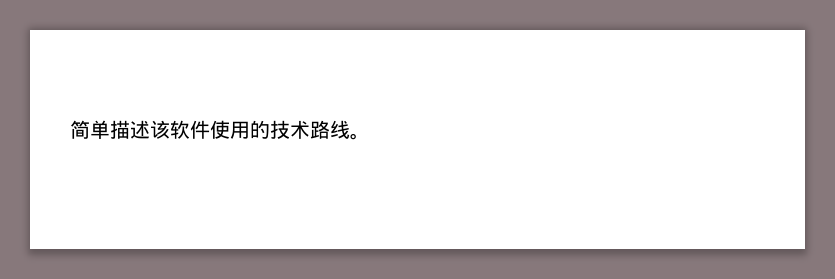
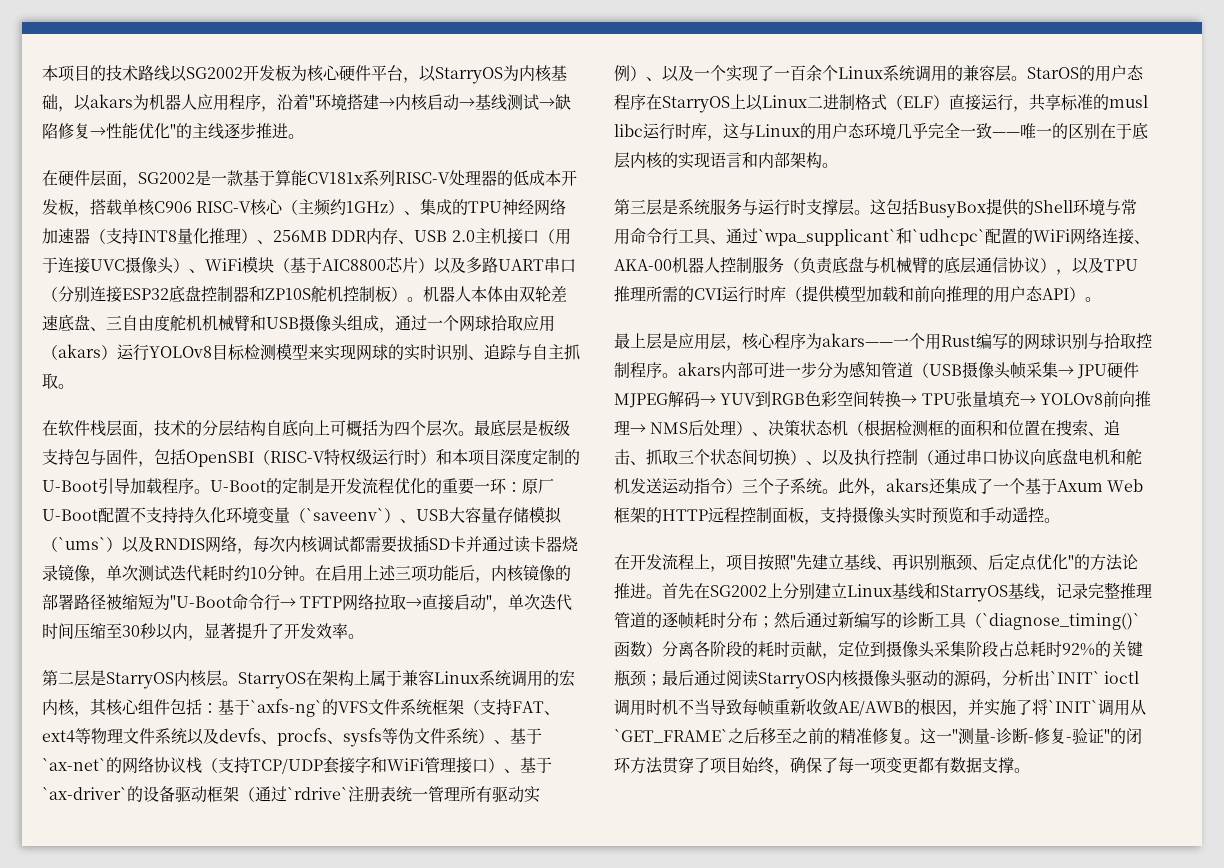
- 简单描述该软件使用的技术路线。
+ 本项目的技术路线以SG2002开发板为核心硬件平台，以StarryOS为内核基础，以akars为机器人应用程序，沿着"环境搭建→内核启动→基线测试→缺陷修复→性能优化"的主线逐步推进。
+ 在硬件层面，SG2002是一款基于算能CV181x系列RISC-V处理器的低成本开发板，搭载单核C906 RISC-V核心（主频约1GHz）、集成的TPU神经网络加速器（支持INT8量化推理）、256MB DDR内存、USB 2.0主机接口（用于连接UVC摄像头）、WiFi模块（基于AIC8800芯片）以及多路UART串口（分别连接ESP32底盘控制器和ZP10S舵机控制板）。机器人本体由双轮差速底盘、三自由度舵机机械臂和USB摄像头组成，通过一个网球拾取应用（akars）运行YOLOv8目标检测模型来实现网球的实时识别、追踪与自主抓取。
+ 在软件栈层面，技术的分层结构自底向上可概括为四个层次。最底层是板级支持包与固件，包括OpenSBI（RISC-V特权级运行时）和本项目深度定制的U-Boot引导加载程序。U-Boot的定制是开发流程优化的重要一环：原厂U-Boot配置不支持持久化环境变量（`saveenv`）、USB大容量存储模拟（`ums`）以及RNDIS网络，每次内核调试都需要拔插SD卡并通过读卡器烧录镜像，单次测试迭代耗时约10分钟。在启用上述三项功能后，内核镜像的部署路径被缩短为"U-Boot命令行→ TFTP网络拉取→直接启动"，单次迭代时间压缩至30秒以内，显著提升了开发效率。
+ 第二层是StarryOS内核层。StarryOS在架构上属于兼容Linux系统调用的宏内核，其核心组件包括：基于`axfs-ng`的VFS文件系统框架（支持FAT、ext4等物理文件系统以及devfs、procfs、sysfs等伪文件系统）、基于`ax-net`的网络协议栈（支持TCP/UDP套接字和WiFi管理接口）、基于`ax-driver`的设备驱动框架（通过`rdrive`注册表统一管理所有驱动实例）、以及一个实现了一百余个Linux系统调用的兼容层。StarOS的用户态程序在StarryOS上以Linux二进制格式（ELF）直接运行，共享标准的musl libc运行时库，这与Linux的用户态环境几乎完全一致——唯一的区别在于底层内核的实现语言和内部架构。
+ 第三层是系统服务与运行时支撑层。这包括BusyBox提供的Shell环境与常用命令行工具、通过`wpa_supplicant`和`udhcpc`配置的WiFi网络连接、AKA-00机器人控制服务（负责底盘与机械臂的底层通信协议），以及TPU推理所需的CVI运行时库（提供模型加载和前向推理的用户态API）。
+ 最上层是应用层，核心程序为akars——一个用Rust编写的网球识别与拾取控制程序。akars内部可进一步分为感知管道（USB摄像头帧采集→ JPU硬件MJPEG解码→ YUV到RGB色彩空间转换→ TPU张量填充→ YOLOv8前向推理→ NMS后处理）、决策状态机（根据检测框的面积和位置在搜索、追击、抓取三个状态间切换）、以及执行控制（通过串口协议向底盘电机和舵机发送运动指令）三个子系统。此外，akars还集成了一个基于Axum Web框架的HTTP远程控制面板，支持摄像头实时预览和手动遥控。
+ 在开发流程上，项目按照"先建立基线、再识别瓶颈、后定点优化"的方法论推进。首先在SG2002上分别建立Linux基线和StarryOS基线，记录完整推理管道的逐帧耗时分布；然后通过新编写的诊断工具（`diagnose_timing()`函数）分离各阶段的耗时贡献，定位到摄像头采集阶段占总耗时92%的关键瓶颈；最后通过阅读StarryOS内核摄像头驱动的源码，分析出`INIT` ioctl调用时机不当导致每帧重新收敛AE/AWB的根因，并实施了将`INIT`调用从`GET_FRAME`之后移至之前的精准修复。这一"测量-诊断-修复-验证"的闭环方法贯穿了项目始终，确保了每一项变更都有数据支撑。

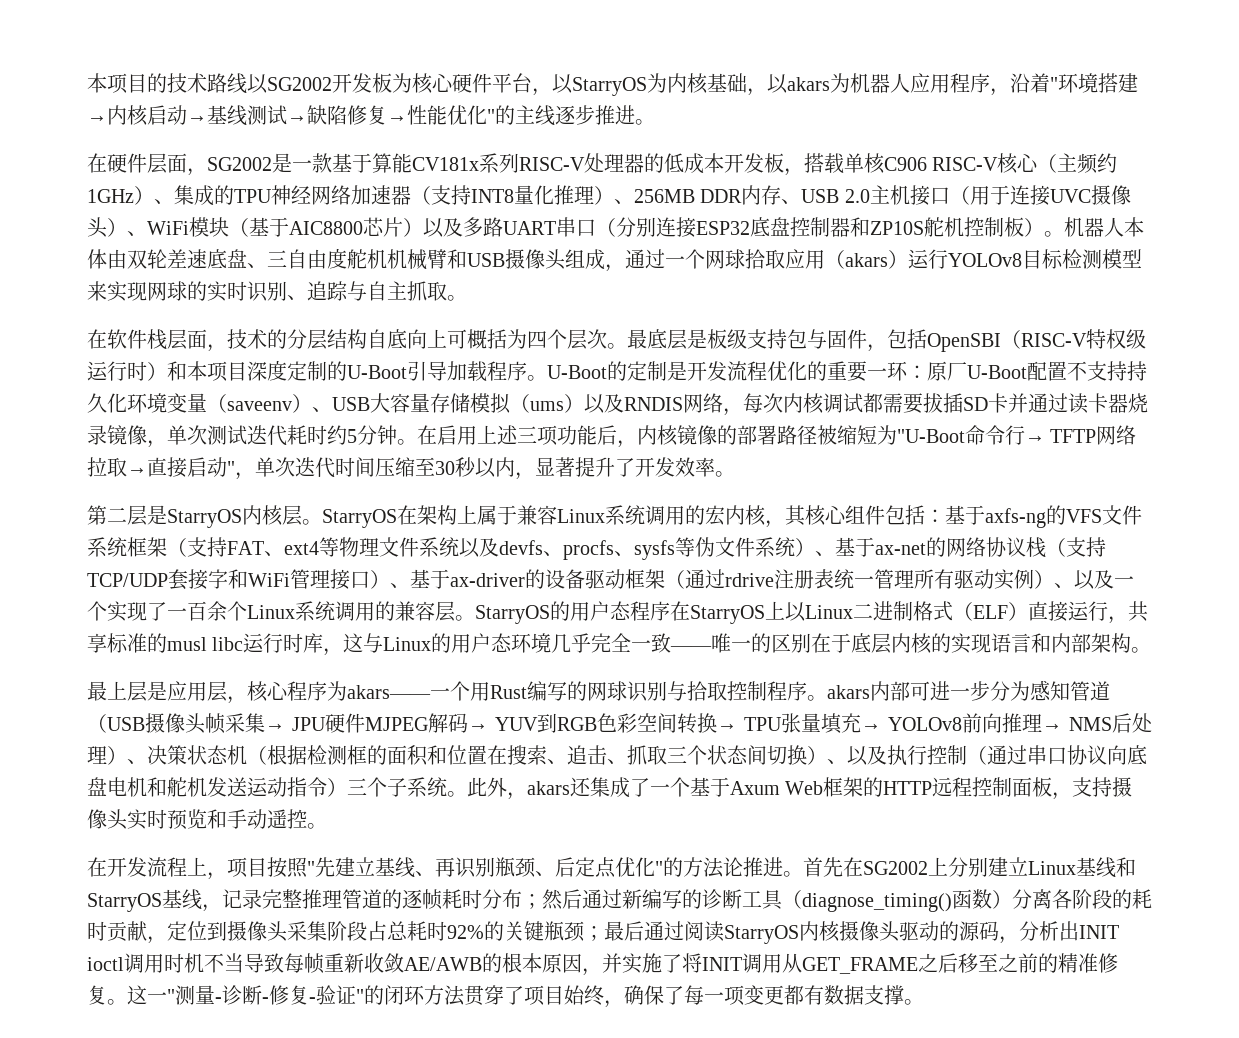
- U-Boot的定制是开发流程优化的重要一环：原厂U-Boot配置不支持持久化环境变量（`saveenv`）、USB大容量存储模拟（`ums`）以及RNDIS网络，每次内核调试都需要拔插SD卡并通过读卡器烧录镜像，单次测试迭代耗时约10分钟。
+ U-Boot的定制是开发流程优化的重要一环：原厂U-Boot配置不支持持久化环境变量（saveenv）、USB大容量存储模拟（ums）以及RNDIS网络，每次内核调试都需要拔插SD卡并通过读卡器烧录镜像，单次测试迭代耗时约5分钟。
- 基于`axfs-ng`的VFS文件系统框架（支持FAT、ext4等物理文件系统以及devfs、procfs、sysfs等伪文件系统）、基于`ax-net`的网络协议栈（支持TCP/UDP套接字和WiFi管理接口）、基于`ax-driver`的设备驱动框架（通过`rdrive`注册表统一管理所有驱动实例）、以及一个实现了一百余个Linux系统调用的兼容层。
+ 基于axfs-ng的VFS文件系统框架（支持FAT、ext4等物理文件系统以及devfs、procfs、sysfs等伪文件系统）、基于ax-net的网络协议栈（支持TCP/UDP套接字和WiFi管理接口）、基于ax-driver的设备驱动框架（通过rdrive注册表统一管理所有驱动实例）、以及一个实现了一百余个Linux系统调用的兼容层。
- StarOS的用户态程序在StarryOS上以Linux二进制格式（ELF）直接运行，共享标准的musl libc运行时库，这与Linux的用户态环境几乎完全一致——唯一的区别在于底层内核的实现语言和内部架构。
+ StarryOS的用户态程序在StarryOS上以Linux二进制格式（ELF）直接运行，共享标准的musl libc运行时库，这与Linux的用户态环境几乎完全一致——唯一的区别在于底层内核的实现语言和内部架构。
- 第三层是系统服务与运行时支撑层。这包括BusyBox提供的Shell环境与常用命令行工具、通过`wpa_supplicant`和`udhcpc`配置的WiFi网络连接、AKA-00机器人控制服务（负责底盘与机械臂的底层通信协议），以及TPU推理所需的CVI运行时库（提供模型加载和前向推理的用户态API）。
- 然后通过新编写的诊断工具（`diagnose_timing()`函数）分离各阶段的耗时贡献，定位到摄像头采集阶段占总耗时92%的关键瓶颈；
+ 然后通过新编写的诊断工具（diagnose_timing()函数）分离各阶段的耗时贡献，定位到摄像头采集阶段占总耗时92%的关键瓶颈；
- 最后通过阅读StarryOS内核摄像头驱动的源码，分析出`INIT` ioctl调用时机不当导致每帧重新收敛AE/AWB的根因，并实施了将`INIT`调用从`GET_FRAME`之后移至之前的精准修复。
+ 最后通过阅读StarryOS内核摄像头驱动的源码，分析出INIT ioctl调用时机不当导致每帧重新收敛AE/AWB的根本原因，并实施了将INIT调用从GET_FRAME之后移至之前的精准修复。

